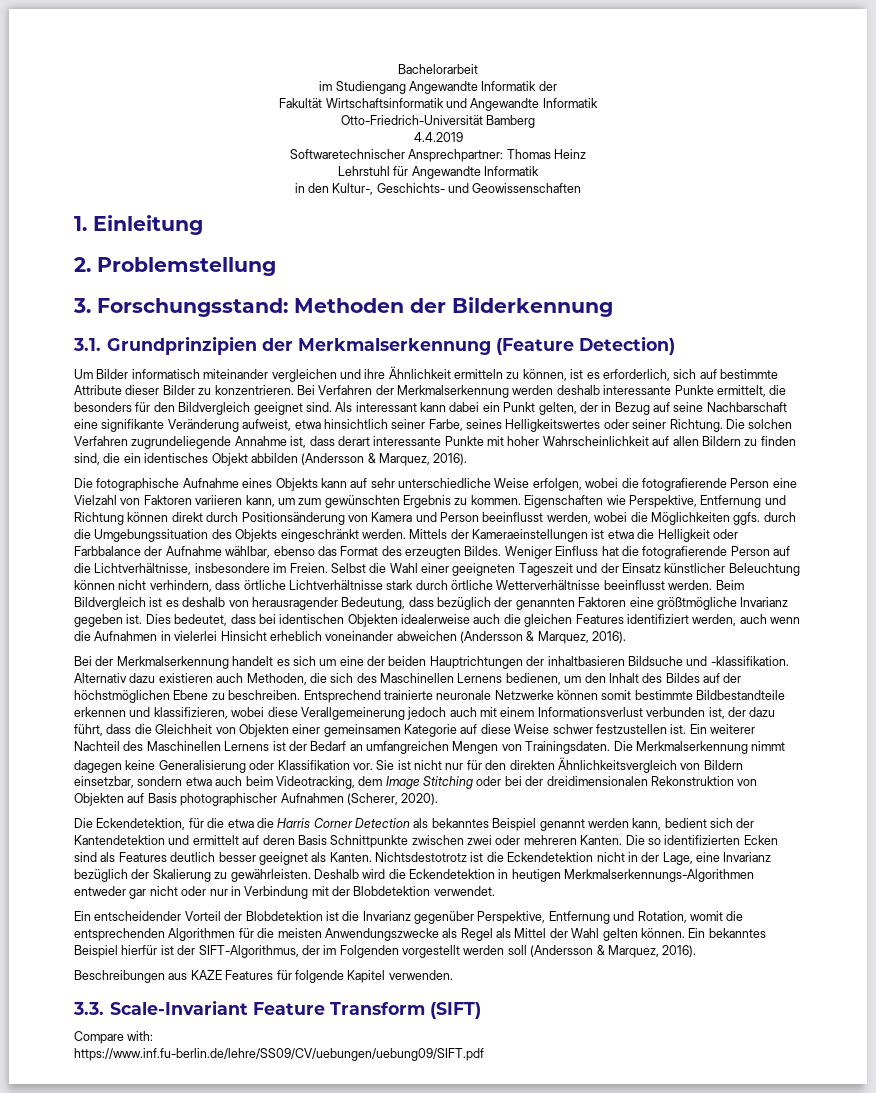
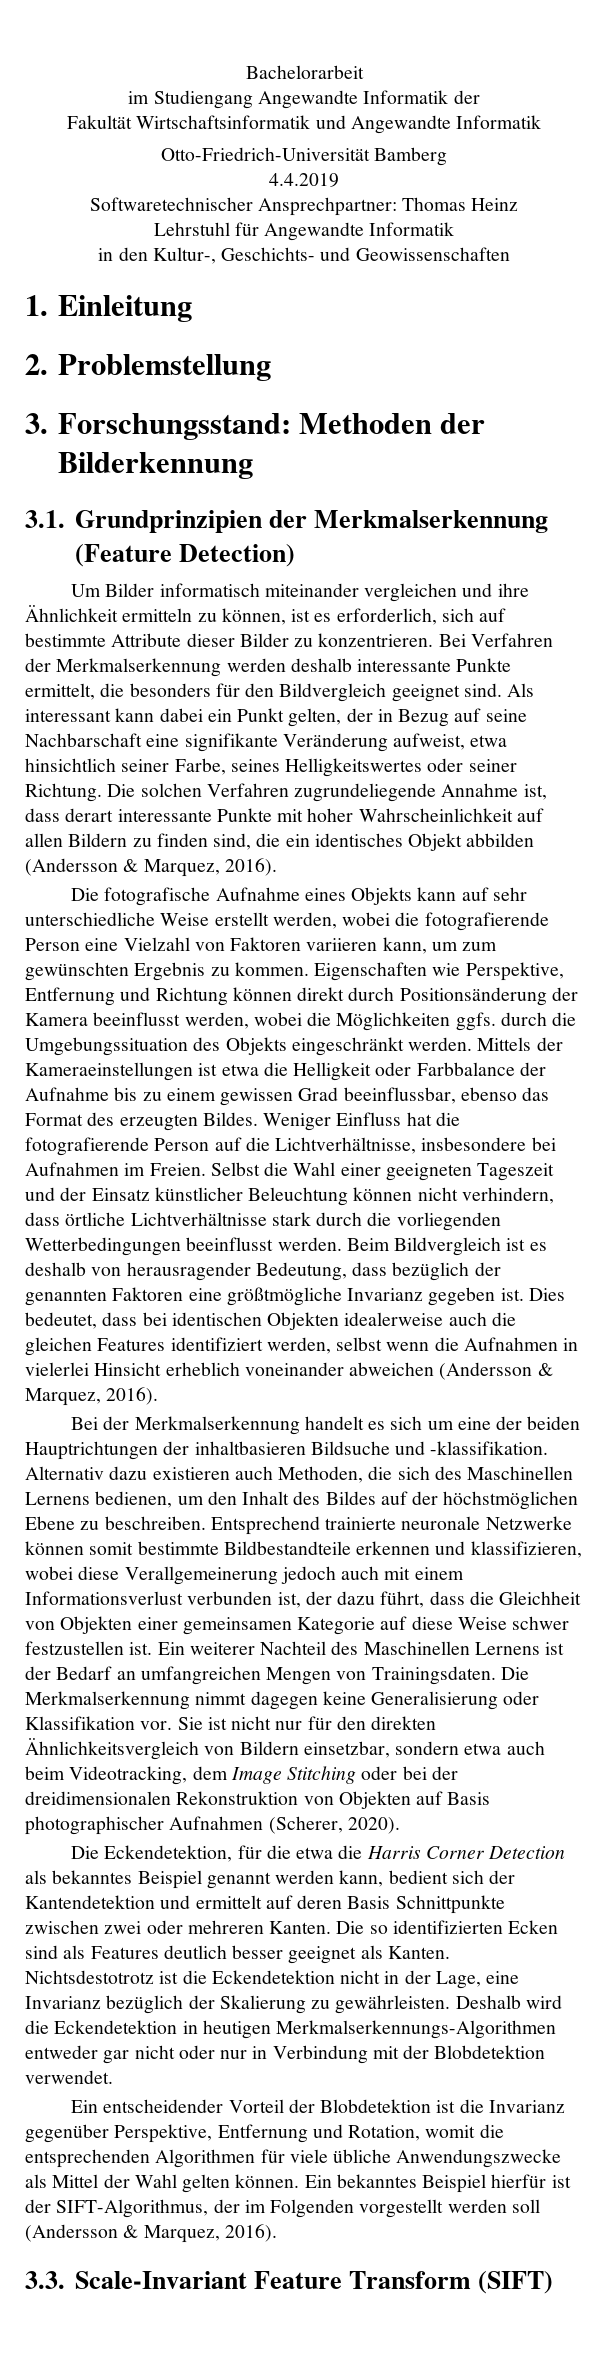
- Die fotographische Aufnahme eines Objekts kann auf sehr unterschiedliche Weise erfolgen, wobei die fotografierende Person eine Vielzahl von Faktoren variieren kann, um zum gewünschten Ergebnis zu kommen.
+ Die fotografische Aufnahme eines Objekts kann auf sehr unterschiedliche Weise erstellt werden, wobei die fotografierende Person eine Vielzahl von Faktoren variieren kann, um zum gewünschten Ergebnis zu kommen.
- Eigenschaften wie Perspektive, Entfernung und Richtung können direkt durch Positionsänderung von Kamera und Person beeinflusst werden, wobei die Möglichkeiten ggfs. durch die Umgebungssituation des Objekts eingeschränkt werden.
+ Eigenschaften wie Perspektive, Entfernung und Richtung können direkt durch Positionsänderung der Kamera beeinflusst werden, wobei die Möglichkeiten ggfs. durch die Umgebungssituation des Objekts eingeschränkt werden.
- Mittels der Kameraeinstellungen ist etwa die Helligkeit oder Farbbalance der Aufnahme wählbar, ebenso das Format des erzeugten Bildes.
+ Mittels der Kameraeinstellungen ist etwa die Helligkeit oder Farbbalance der Aufnahme bis zu einem gewissen Grad beeinflussbar, ebenso das Format des erzeugten Bildes.
- Weniger Einfluss hat die fotografierende Person auf die Lichtverhältnisse, insbesondere im Freien.
+ Weniger Einfluss hat die fotografierende Person auf die Lichtverhältnisse, insbesondere bei Aufnahmen im Freien.
- Selbst die Wahl einer geeigneten Tageszeit und der Einsatz künstlicher Beleuchtung können nicht verhindern, dass örtliche Lichtverhältnisse stark durch örtliche Wetterverhältnisse beeinflusst werden.
+ Selbst die Wahl einer geeigneten Tageszeit und der Einsatz künstlicher Beleuchtung können nicht verhindern, dass örtliche Lichtverhältnisse stark durch die vorliegenden Wetterbedingungen beeinflusst werden.
- Dies bedeutet, dass bei identischen Objekten idealerweise auch die gleichen Features identifiziert werden, auch wenn die Aufnahmen in vielerlei Hinsicht erheblich voneinander abweichen (Andersson & Marquez, 2016).
+ Dies bedeutet, dass bei identischen Objekten idealerweise auch die gleichen Features identifiziert werden, selbst wenn die Aufnahmen in vielerlei Hinsicht erheblich voneinander abweichen (Andersson & Marquez, 2016).
- Ein entscheidender Vorteil der Blobdetektion ist die Invarianz gegenüber Perspektive, Entfernung und Rotation, womit die entsprechenden Algorithmen für die meisten Anwendungszwecke als Regel als Mittel der Wahl gelten können.
+ Ein entscheidender Vorteil der Blobdetektion ist die Invarianz gegenüber Perspektive, Entfernung und Rotation, womit die entsprechenden Algorithmen für viele übliche Anwendungszwecke als Mittel der Wahl gelten können.
- Beschreibungen aus KAZE Features für folgende Kapitel verwenden.
- Compare with:
- https://www.inf.fu-berlin.de/lehre/SS09/CV/uebungen/uebung09/SIFT.pdf

